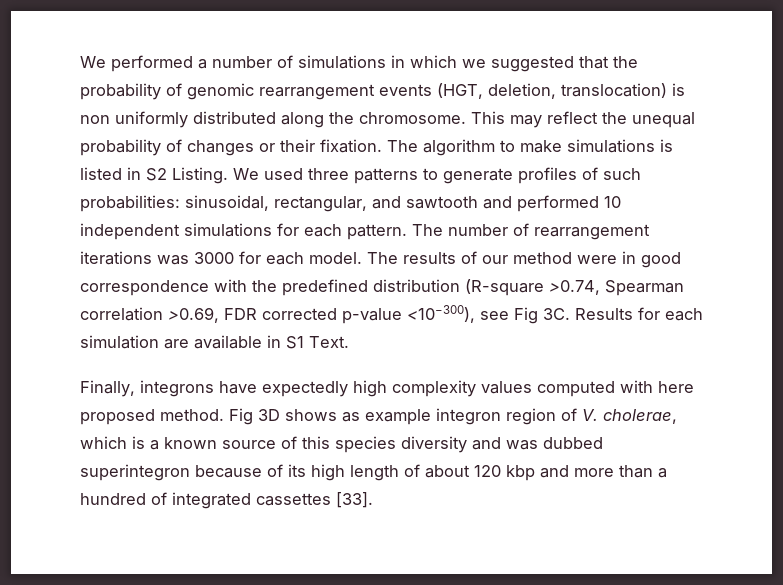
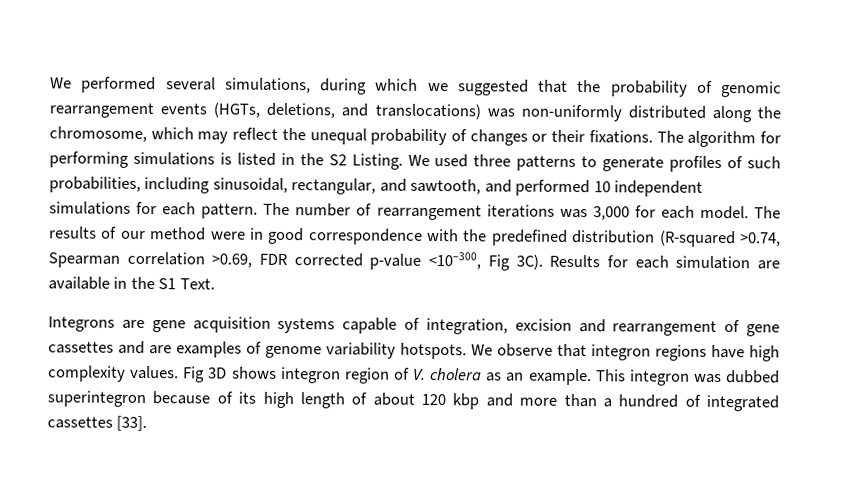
- We performed a number of simulations in which we suggested that the probability of genomic rearrangement events (HGT, deletion, translocation) is non uniformly distributed along the chromosome. This may reflect the unequal probability of changes or their fixation.
+ We performed several simulations, during which we suggested that the probability of genomic rearrangement events (HGTs, deletions, and translocations) was non-uniformly distributed along the chromosome, which may reflect the unequal probability of changes or their fixations.
- The algorithm to make simulations is listed in S2 Listing.
+ The algorithm for performing simulations is listed in the S2 Listing.
- We used three patterns to generate profiles of such probabilities: sinusoidal, rectangular, and sawtooth and performed 10 independent simulations for each pattern.
+ We used three patterns to generate profiles of such probabilities, including sinusoidal, rectangular, and sawtooth, and performed 10 independent simulations for each pattern.
- The number of rearrangement iterations was 3000 for each model.
+ The number of rearrangement iterations was 3,000 for each model.
- The results of our method were in good correspondence with the predefined distribution (R-square >0.74, Spearman correlation >0.69, FDR corrected p-value <10−300), see Fig 3C.
+ The results of our method were in good correspondence with the predefined distribution (R-squared >0.74, Spearman correlation >0.69, FDR corrected p-value <10−300, Fig 3C).
- Results for each simulation are available in S1 Text.
+ Results for each simulation are available in the S1 Text.
- Finally, integrons have expectedly high complexity values computed with here proposed method.
+ Integrons are gene acquisition systems capable of integration, excision and rearrangement of gene cassettes and are examples of genome variability hotspots. We observe that integron regions have high complexity values.
- Fig 3D shows as example integron region of V. cholerae, which is a known source of this species diversity and was dubbed superintegron because of its high length of about 120 kbp and more than a hundred of integrated cassettes [33].
+ Fig 3D shows integron region of V. cholera as an example. This integron was dubbed superintegron because of its high length of about 120 kbp and more than a hundred of integrated cassettes [33].

